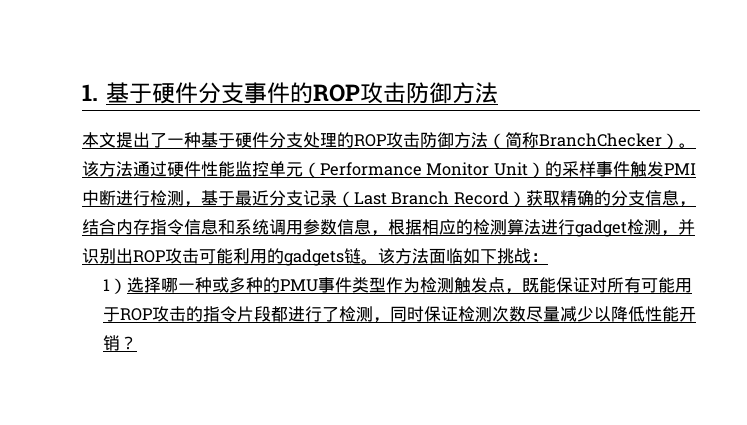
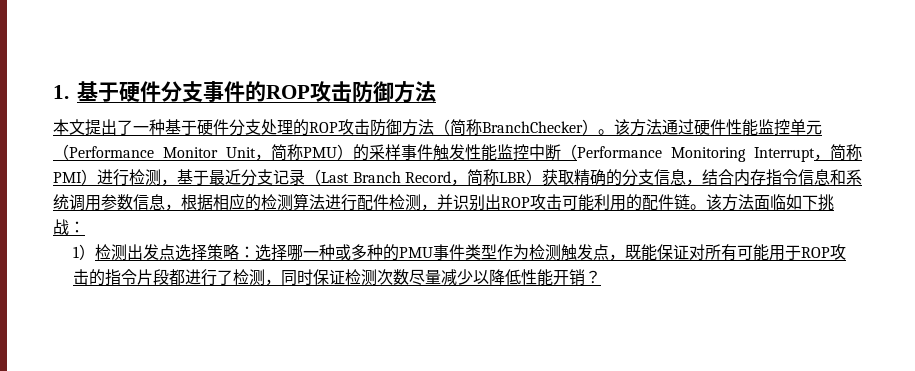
- 该方法通过硬件性能监控单元（Performance Monitor Unit）的采样事件触发PMI中断进行检测，基于最近分支记录（Last Branch Record）获取精确的分支信息，结合内存指令信息和系统调用参数信息，根据相应的检测算法进行gadget检测，并识别出ROP攻击可能利用的gadgets链。
+ 该方法通过硬件性能监控单元（Performance Monitor Unit，简称PMU）的采样事件触发性能监控中断（Performance Monitoring Interrupt，简称PMI）进行检测，基于最近分支记录（Last Branch Record，简称LBR）获取精确的分支信息，结合内存指令信息和系统调用参数信息，根据相应的检测算法进行配件检测，并识别出ROP攻击可能利用的配件链。
- 1）选择哪一种或多种的PMU事件类型作为检测触发点，既能保证对所有可能用于ROP攻击的指令片段都进行了检测，同时保证检测次数尽量减少以降低性能开销？
+ 1）检测出发点选择策略：选择哪一种或多种的PMU事件类型作为检测触发点，既能保证对所有可能用于ROP攻击的指令片段都进行了检测，同时保证检测次数尽量减少以降低性能开销？

